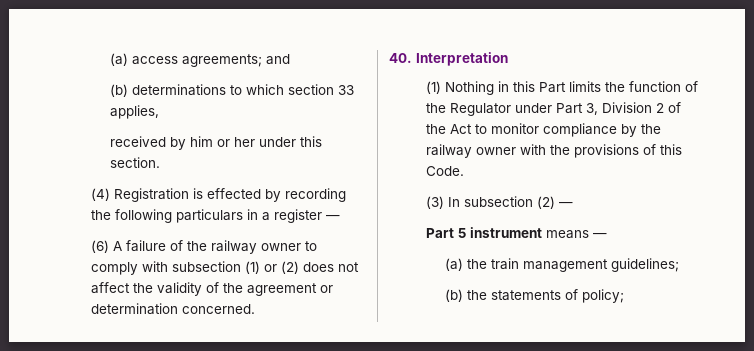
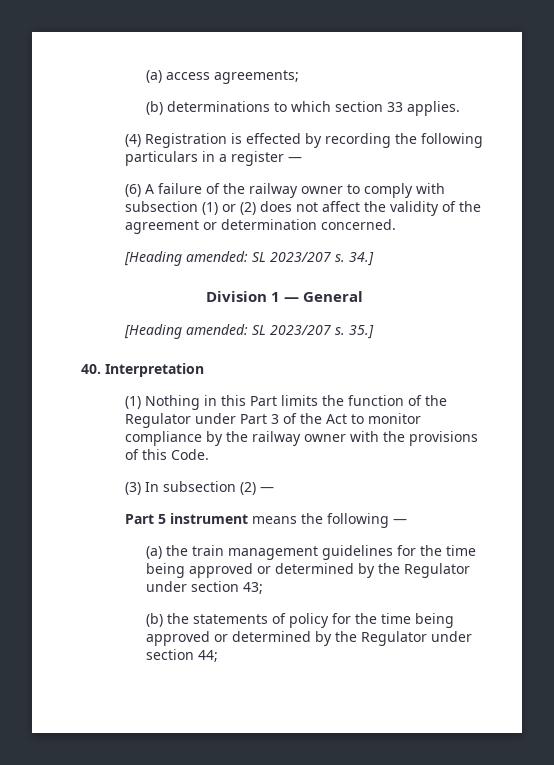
- (a) access agreements; and
+ (a) access agreements;
- (b) determinations to which section 33 applies,
- received by him or her under this section.
+ (b) determinations to which section 33 applies.
+ [Heading amended: SL 2023/207 s. 34.]
+ Division 1 — General
+ [Heading amended: SL 2023/207 s. 35.]
- (1) Nothing in this Part limits the function of the Regulator under Part 3, Division 2 of the Act to monitor compliance by the railway owner with the provisions of this Code.
+ (1) Nothing in this Part limits the function of the Regulator under Part 3 of the Act to monitor compliance by the railway owner with the provisions of this Code.
- Part 5 instrument means —
+ Part 5 instrument means the following —
- (a) the train management guidelines;
- (b) the statements of policy;
+ (a) the train management guidelines for the time being approved or determined by the Regulator under section 43;
+ (b) the statements of policy for the time being approved or determined by the Regulator under section 44;

